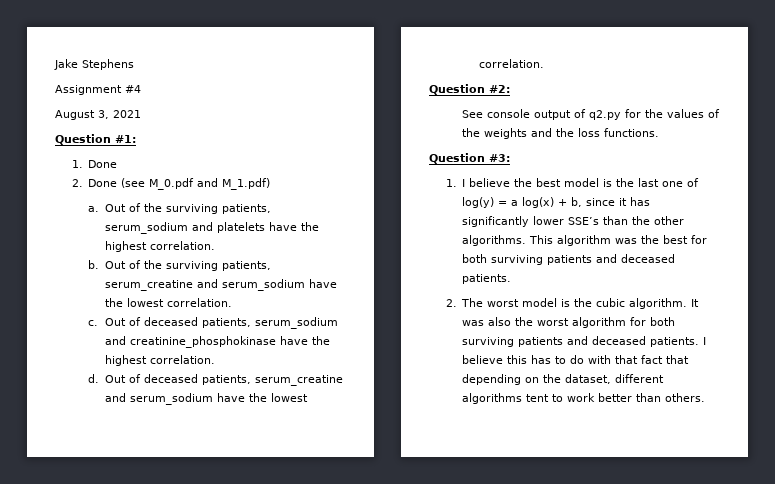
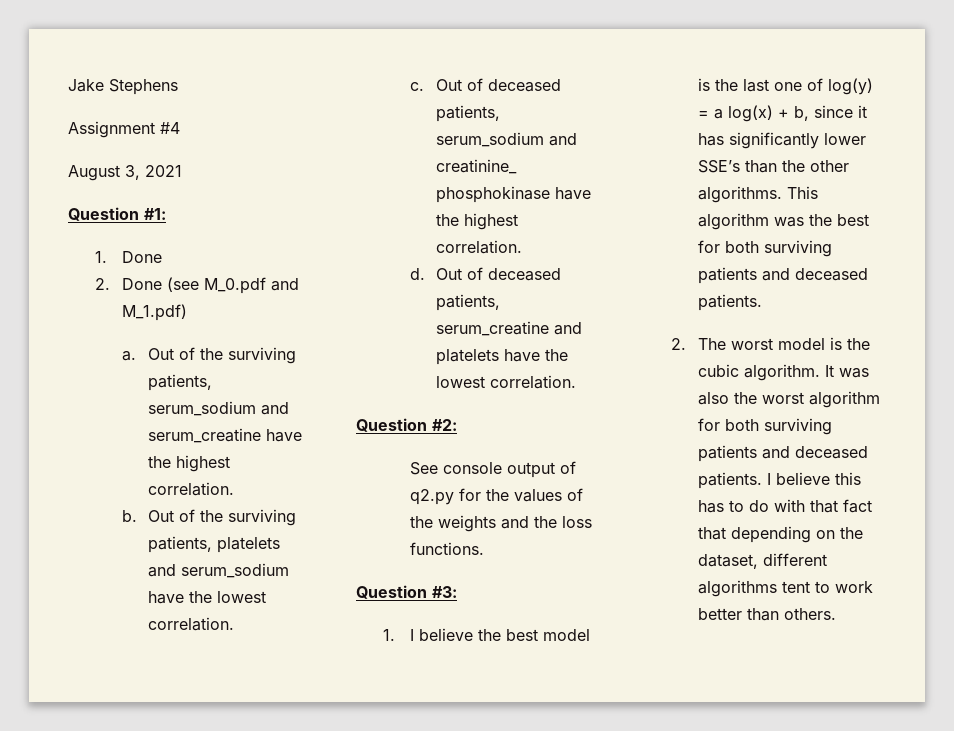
- Out of the surviving patients, serum_sodium and platelets have the highest correlation.
+ Out of the surviving patients, serum_sodium and serum_creatine have the highest correlation.
- Out of the surviving patients, serum_creatine and serum_sodium have the lowest correlation.
+ Out of the surviving patients, platelets and serum_sodium have the lowest correlation.
- Out of deceased patients, serum_creatine and serum_sodium have the lowest correlation.
+ Out of deceased patients, serum_creatine and platelets have the lowest correlation.

